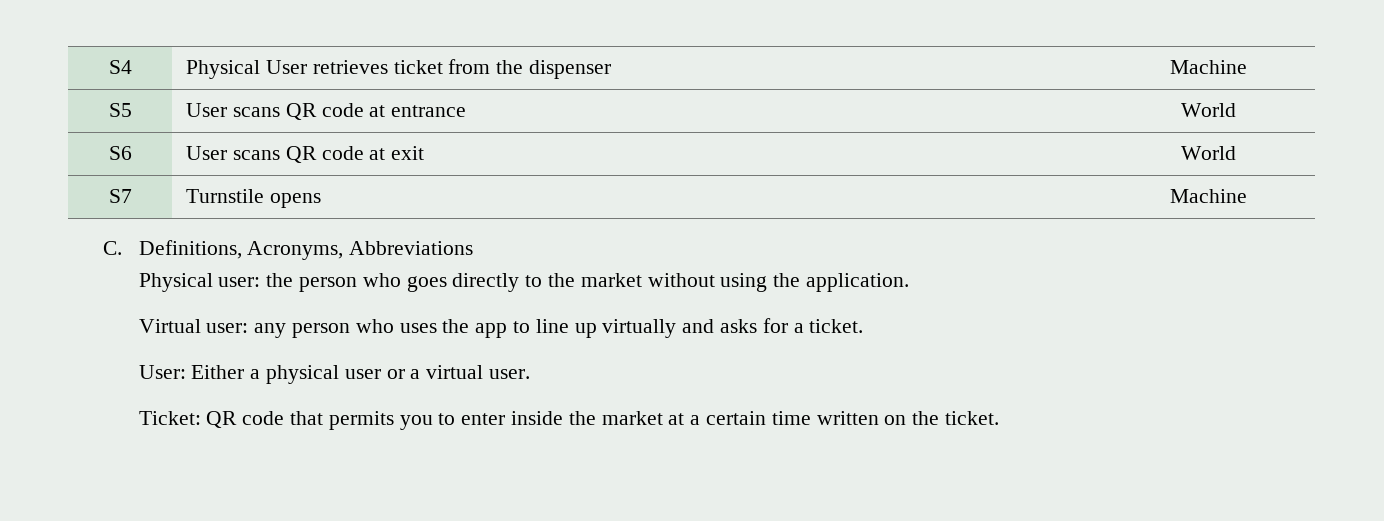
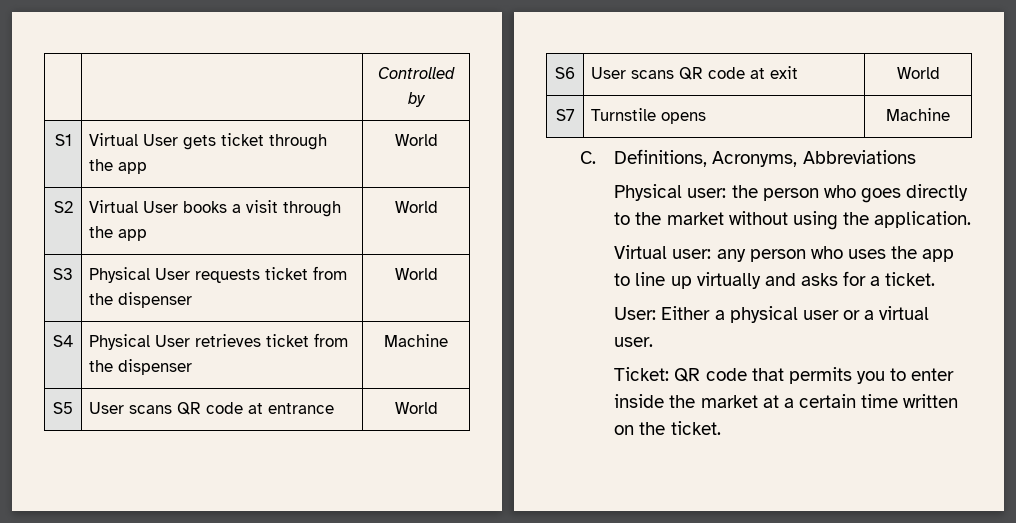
+ | | Controlled by
+ S1 | Virtual User gets ticket through the app | World
+ S2 | Virtual User books a visit through the app | World
+ S3 | Physical User requests ticket from the dispenser | World

